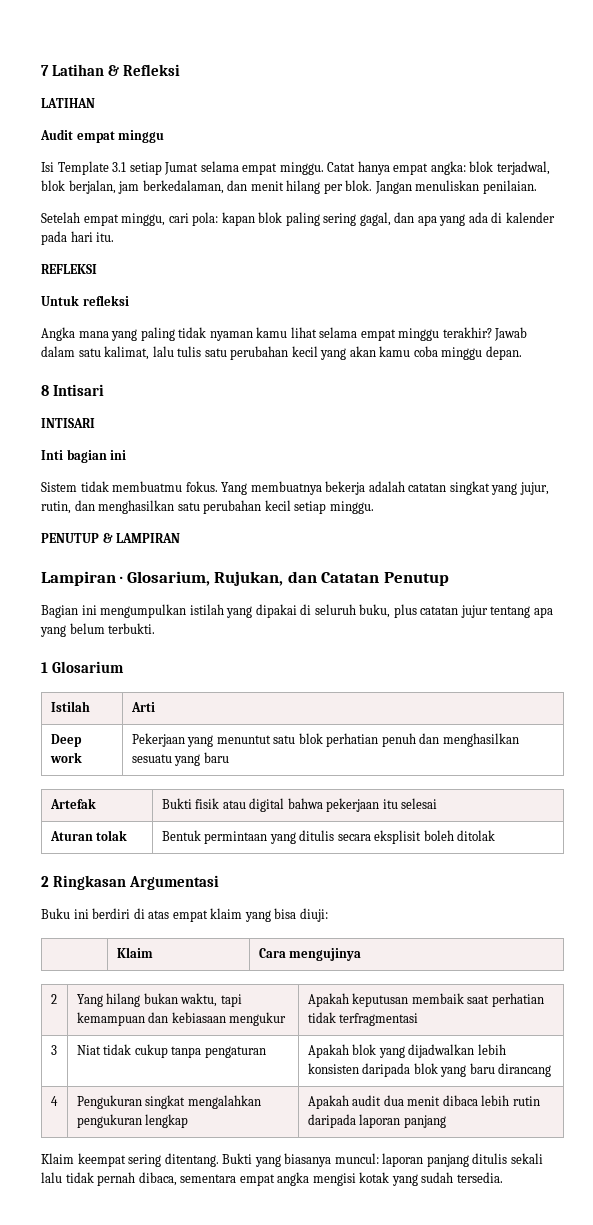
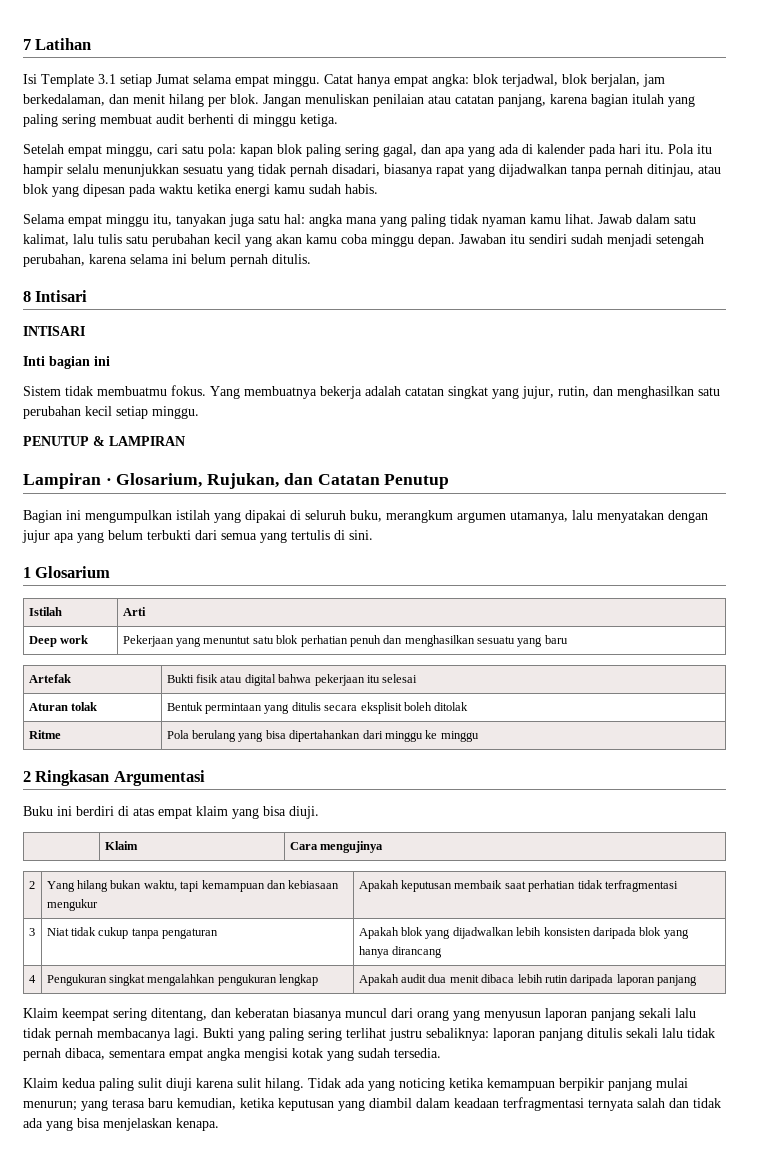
- 7 Latihan & Refleksi
- LATIHAN
- Audit empat minggu
+ 7 Latihan
- Jangan menuliskan penilaian.
+ Jangan menuliskan penilaian atau catatan panjang, karena bagian itulah yang paling sering membuat audit berhenti di minggu ketiga.
- Setelah empat minggu, cari pola: kapan blok paling sering gagal, dan apa yang ada di kalender pada hari itu.
- REFLEKSI
- Untuk refleksi
- Angka mana yang paling tidak nyaman kamu lihat selama empat minggu terakhir?
+ Setelah empat minggu, cari satu pola: kapan blok paling sering gagal, dan apa yang ada di kalender pada hari itu. Pola itu hampir selalu menunjukkan sesuatu yang tidak pernah disadari, biasanya rapat yang dijadwalkan tanpa pernah ditinjau, atau blok yang dipesan pada waktu ketika energi kamu sudah habis.
+ Selama empat minggu itu, tanyakan juga satu hal: angka mana yang paling tidak nyaman kamu lihat.
+ Jawaban itu sendiri sudah menjadi setengah perubahan, karena selama ini belum pernah ditulis.
- Bagian ini mengumpulkan istilah yang dipakai di seluruh buku, plus catatan jujur tentang apa yang belum terbukti.
+ Bagian ini mengumpulkan istilah yang dipakai di seluruh buku, merangkum argumen utamanya, lalu menyatakan dengan jujur apa yang belum terbukti dari semua yang tertulis di sini.
+ Ritme | Pola berulang yang bisa dipertahankan dari minggu ke minggu
- Buku ini berdiri di atas empat klaim yang bisa diuji:
+ Buku ini berdiri di atas empat klaim yang bisa diuji.
- 3 | Niat tidak cukup tanpa pengaturan | Apakah blok yang dijadwalkan lebih konsisten daripada blok yang baru dirancang
+ 3 | Niat tidak cukup tanpa pengaturan | Apakah blok yang dijadwalkan lebih konsisten daripada blok yang hanya dirancang
- Klaim keempat sering ditentang. Bukti yang biasanya muncul: laporan panjang ditulis sekali lalu tidak pernah dibaca, sementara empat angka mengisi kotak yang sudah tersedia.
+ Klaim keempat sering ditentang, dan keberatan biasanya muncul dari orang yang menyusun laporan panjang sekali lalu tidak pernah membacanya lagi. Bukti yang paling sering terlihat justru sebaliknya: laporan panjang ditulis sekali lalu tidak pernah dibaca, sementara empat angka mengisi kotak yang sudah tersedia.
+ Klaim kedua paling sulit diuji karena sulit hilang. Tidak ada yang noticing ketika kemampuan berpikir panjang mulai menurun; yang terasa baru kemudian, ketika keputusan yang diambil dalam keadaan terfragmentasi ternyata salah dan tidak ada yang bisa menjelaskan kenapa.

